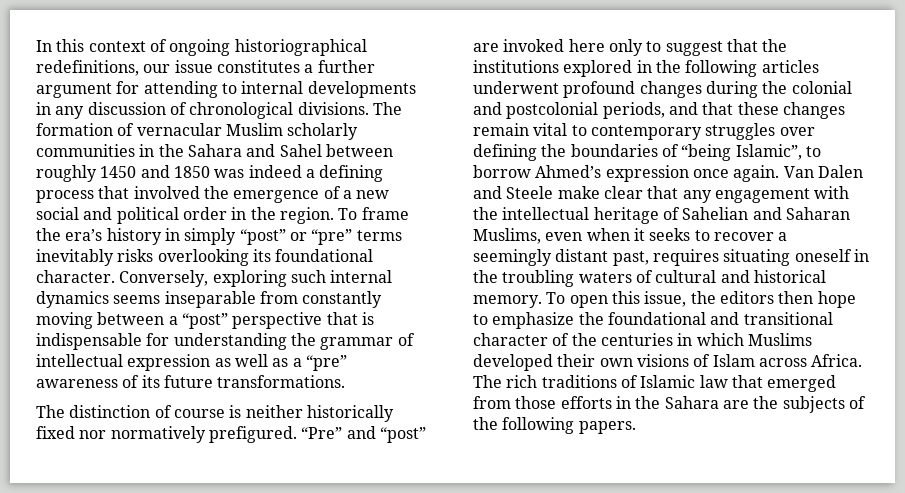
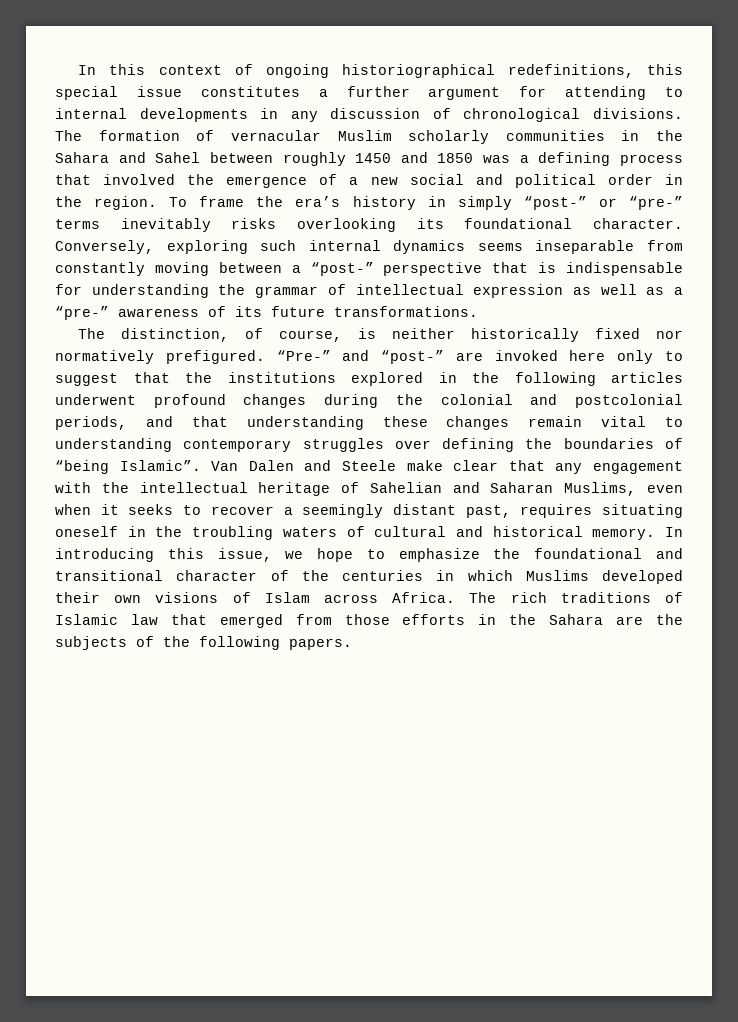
- In this context of ongoing historiographical redefinitions, our issue constitutes a further argument for attending to internal developments in any discussion of chronological divisions.
+ In this context of ongoing historiographical redefinitions, this special issue constitutes a further argument for attending to internal developments in any discussion of chronological divisions.
- The formation of vernacular Muslim scholarly communities in the Sahara and Sahel between roughly 1450 and 1850 was indeed a defining process that involved the emergence of a new social and political order in the region.
+ The formation of vernacular Muslim scholarly communities in the Sahara and Sahel between roughly 1450 and 1850 was a defining process that involved the emergence of a new social and political order in the region.
- To frame the era’s history in simply “post” or “pre” terms inevitably risks overlooking its foundational character.
+ To frame the era’s history in simply “post-” or “pre-” terms inevitably risks overlooking its foundational character.
- Conversely, exploring such internal dynamics seems inseparable from constantly moving between a “post” perspective that is indispensable for understanding the grammar of intellectual expression as well as a “pre” awareness of its future transformations.
+ Conversely, exploring such internal dynamics seems inseparable from constantly moving between a “post-” perspective that is indispensable for understanding the grammar of intellectual expression as well as a “pre-” awareness of its future transformations.
- The distinction of course is neither historically fixed nor normatively prefigured.
+ The distinction, of course, is neither historically fixed nor normatively prefigured.
- “Pre” and “post” are invoked here only to suggest that the institutions explored in the following articles underwent profound changes during the colonial and postcolonial periods, and that these changes remain vital to contemporary struggles over defining the boundaries of “being Islamic”, to borrow Ahmed’s expression once again.
+ “Pre-” and “post-” are invoked here only to suggest that the institutions explored in the following articles underwent profound changes during the colonial and postcolonial periods, and that understanding these changes remain vital to understanding contemporary struggles over defining the boundaries of “being Islamic”.
- To open this issue, the editors then hope to emphasize the foundational and transitional character of the centuries in which Muslims developed their own visions of Islam across Africa.
+ In introducing this issue, we hope to emphasize the foundational and transitional character of the centuries in which Muslims developed their own visions of Islam across Africa.

